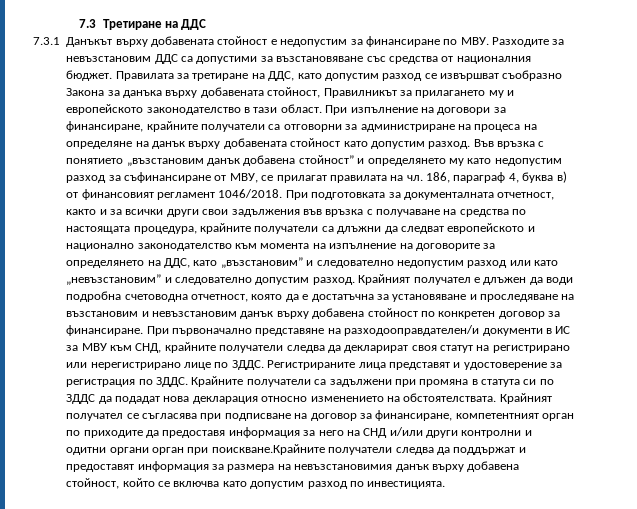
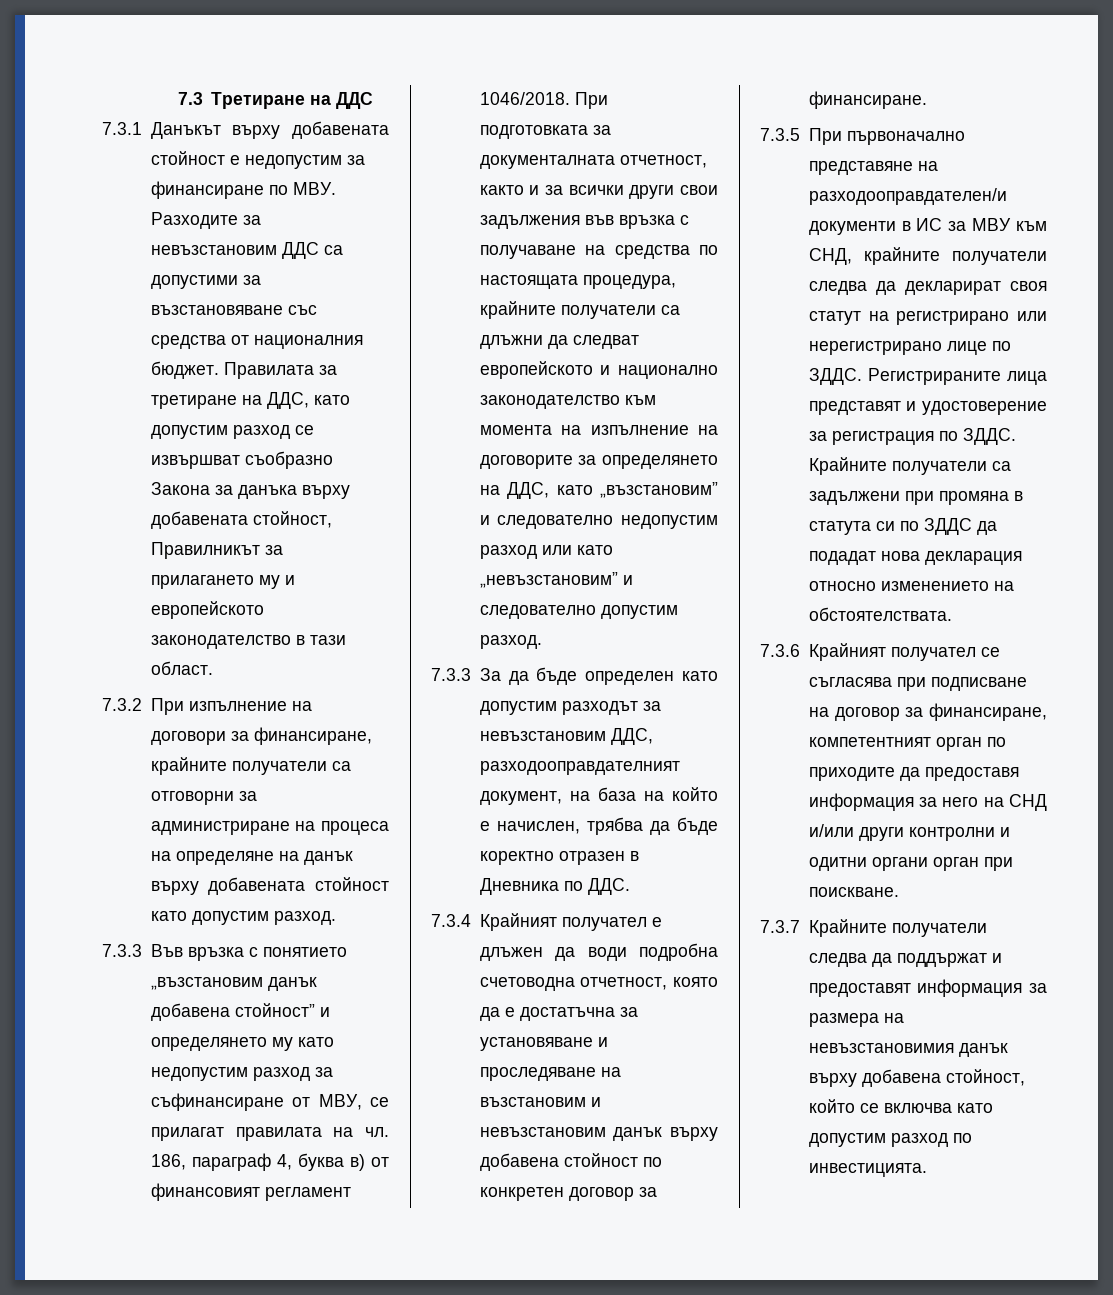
- Правилата за третиране на ДДС, като допустим разход се извършват съобразно Закона за данъка върху добавената стойност, Правилникът за прилагането му и европейското законодателство в тази област. При изпълнение на договори за финансиране, крайните получатели са отговорни за администриране на процеса на определяне на данък върху добавената стойност като допустим разход. Във връзка с понятието „възстановим данък добавена стойност” и определянето му като недопустим разход за съфинансиране от МВУ, се прилагат правилата на чл.
+ Правилата за третиране на ДДС, като допустим разход се извършват съобразно Закона за данъка върху добавената стойност, Правилникът за прилагането му и европейското законодателство в тази област.
+ 7.3.2 При изпълнение на договори за финансиране, крайните получатели са отговорни за администриране на процеса на определяне на данък върху добавената стойност като допустим разход.
+ 7.3.3 Във връзка с понятието „възстановим данък добавена стойност” и определянето му като недопустим разход за съфинансиране от МВУ, се прилагат правилата на чл.
- При подготовката за документалната отчетност, както и за всички други свои задължения във връзка с получаване на средства по настоящата процедура, крайните получатели са длъжни да следват европейското и национално законодателство към момента на изпълнение на договорите за определянето на ДДС, като „възстановим” и следователно недопустим разход или като „невъзстановим” и следователно допустим разход. Крайният получател е длъжен да води подробна счетоводна отчетност, която да е достатъчна за установяване и проследяване на възстановим и невъзстановим данък върху добавена стойност по конкретен договор за финансиране. При първоначално представяне на разходооправдателен/и документи в ИС за МВУ към СНД, крайните получатели следва да декларират своя статут на регистрирано или нерегистрирано лице по ЗДДС.
+ При подготовката за документалната отчетност, както и за всички други свои задължения във връзка с получаване на средства по настоящата процедура, крайните получатели са длъжни да следват европейското и национално законодателство към момента на изпълнение на договорите за определянето на ДДС, като „възстановим” и следователно недопустим разход или като „невъзстановим” и следователно допустим разход.
+ 7.3.3 За да бъде определен като допустим разходът за невъзстановим ДДС, разходооправдателният документ, на база на който е начислен, трябва да бъде коректно отразен в Дневника по ДДС.
+ 7.3.4 Крайният получател е длъжен да води подробна счетоводна отчетност, която да е достатъчна за установяване и проследяване на възстановим и невъзстановим данък върху добавена стойност по конкретен договор за финансиране.
+ 7.3.5 При първоначално представяне на разходооправдателен/и документи в ИС за МВУ към СНД, крайните получатели следва да декларират своя статут на регистрирано или нерегистрирано лице по ЗДДС.
- Крайните получатели са задължени при промяна в статута си по ЗДДС да подадат нова декларация относно изменението на обстоятелствата. Крайният получател се съгласява при подписване на договор за финансиране, компетентният орган по приходите да предоставя информация за него на СНД и/или други контролни и одитни органи орган при поискване.Крайните получатели следва да поддържат и предоставят информация за размера на невъзстановимия данък върху добавена стойност, който се включва като допустим разход по инвестицията.
+ Крайните получатели са задължени при промяна в статута си по ЗДДС да подадат нова декларация относно изменението на обстоятелствата.
+ 7.3.6 Крайният получател се съгласява при подписване на договор за финансиране, компетентният орган по приходите да предоставя информация за него на СНД и/или други контролни и одитни органи орган при поискване.
+ 7.3.7 Крайните получатели следва да поддържат и предоставят информация за размера на невъзстановимия данък върху добавена стойност, който се включва като допустим разход по инвестицията.

